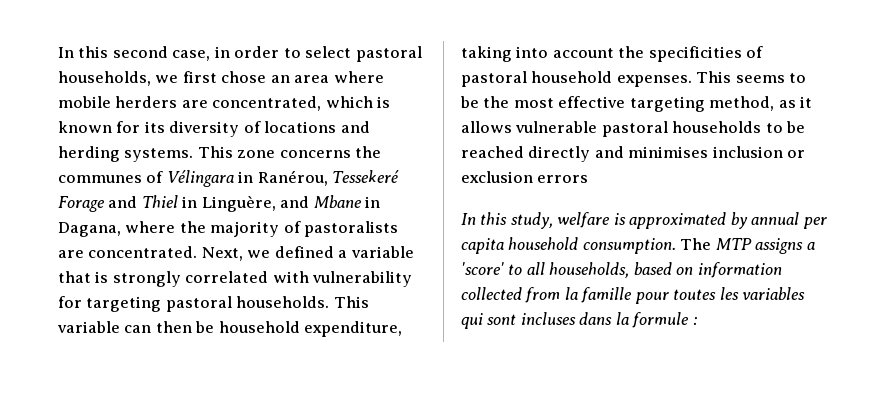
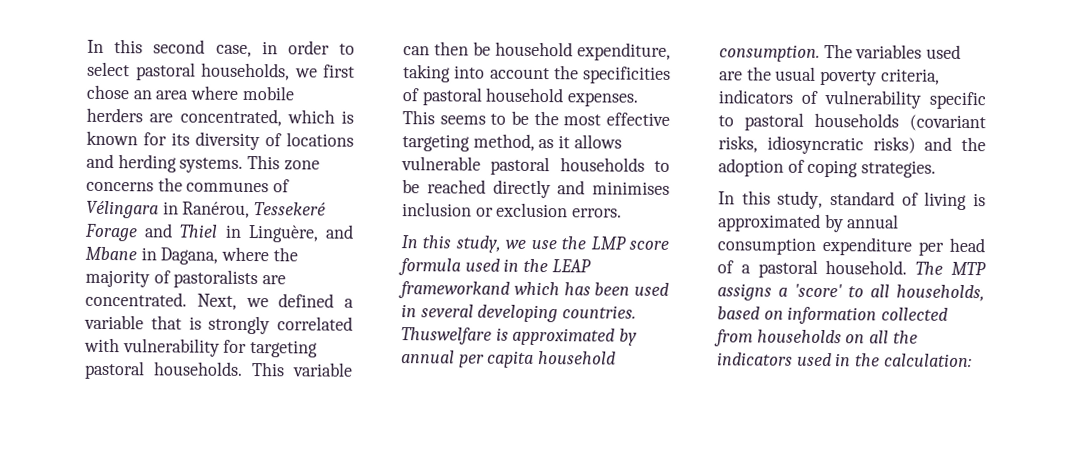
- This seems to be the most effective targeting method, as it allows vulnerable pastoral households to be reached directly and minimises inclusion or exclusion errors
- In this study, welfare is approximated by annual per capita household consumption.
+ This seems to be the most effective targeting method, as it allows vulnerable pastoral households to be reached directly and minimises inclusion or exclusion errors.
+ In this study, we use the LMP score formula used in the LEAP frameworkand which has been used in several developing countries. Thuswelfare is approximated by annual per capita household consumption.
- The MTP assigns a 'score' to all households, based on information collected from la famille pour toutes les variables qui sont incluses dans la formule :
+ The variables used are the usual poverty criteria, indicators of vulnerability specific to pastoral households (covariant risks, idiosyncratic risks) and the adoption of coping strategies.
+ In this study, standard of living is approximated by annual consumption expenditure per head of a pastoral household. The MTP assigns a 'score' to all households, based on information collected from households on all the indicators used in the calculation:

